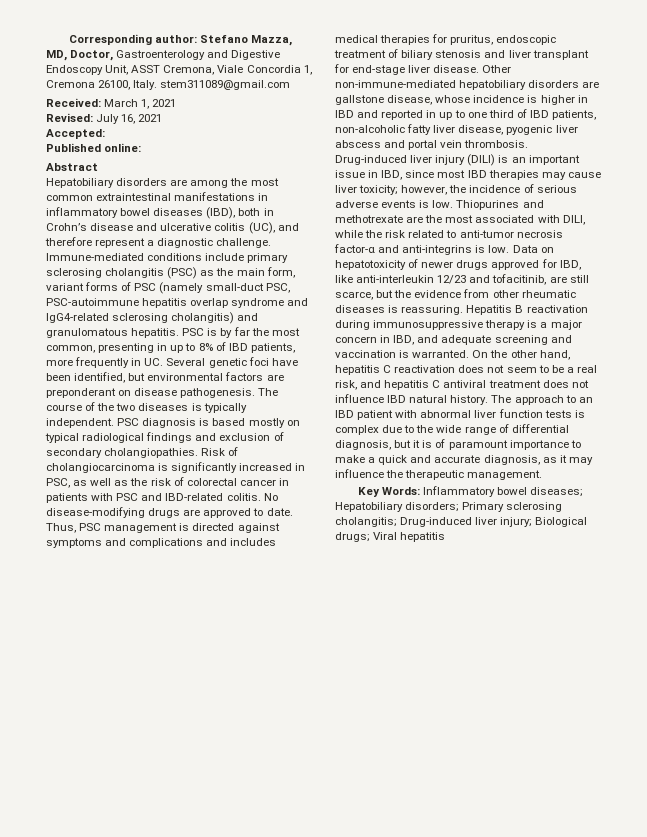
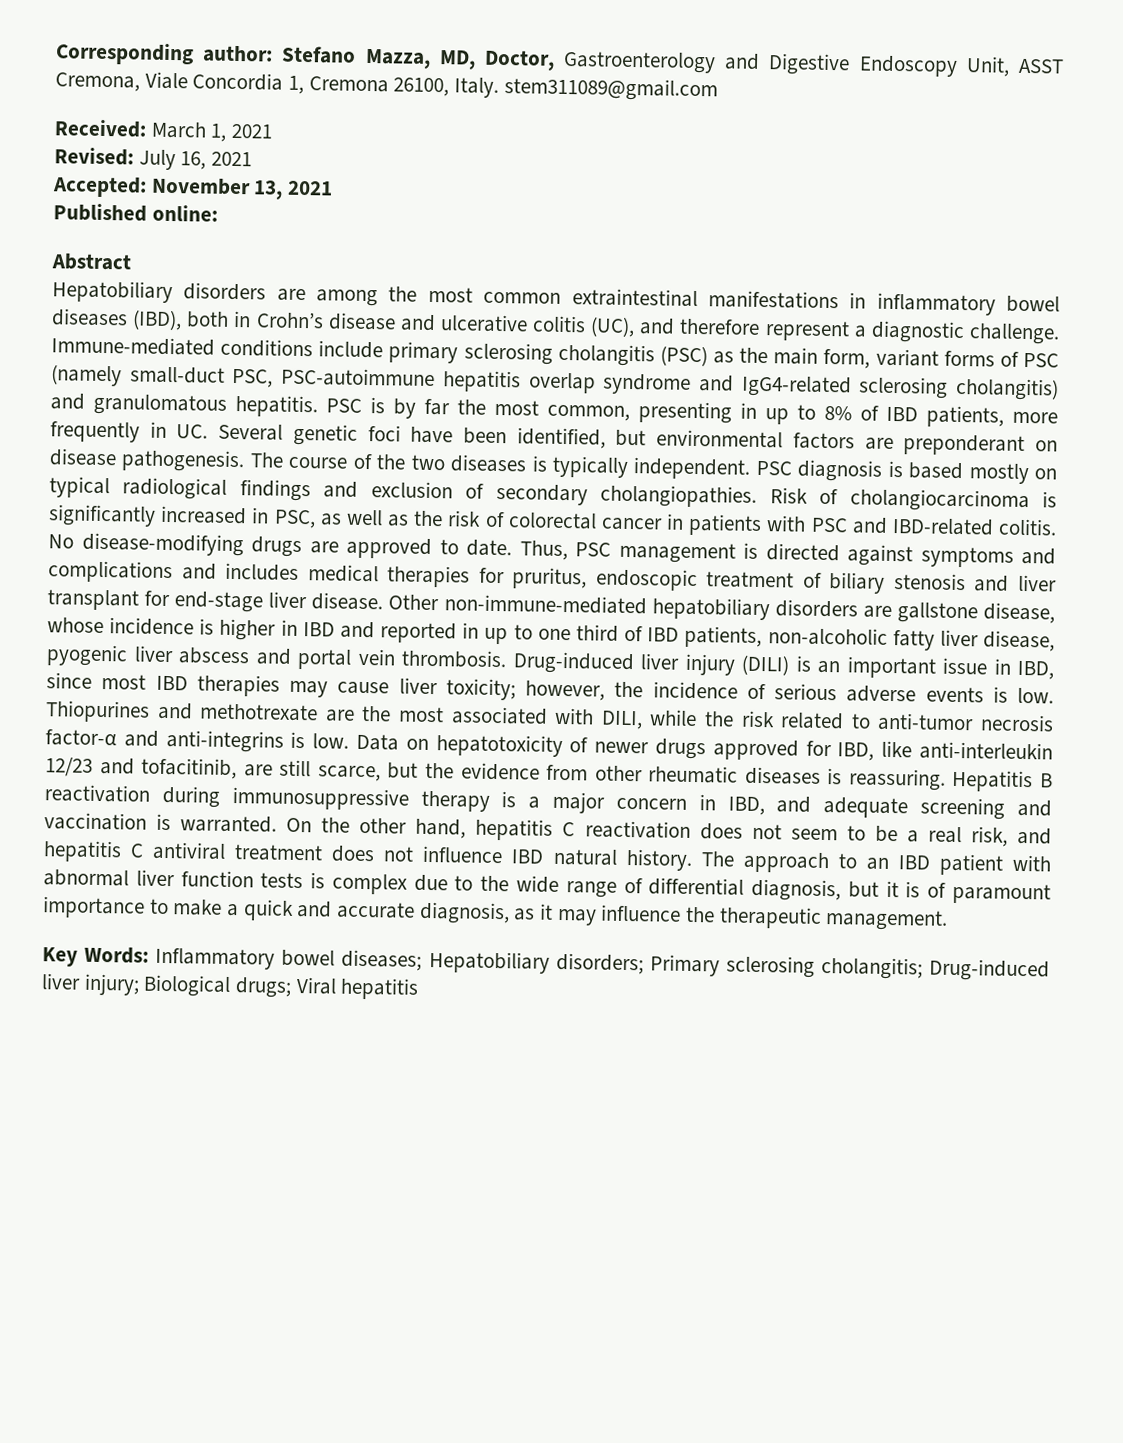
- Accepted:
+ Accepted: November 13, 2021

